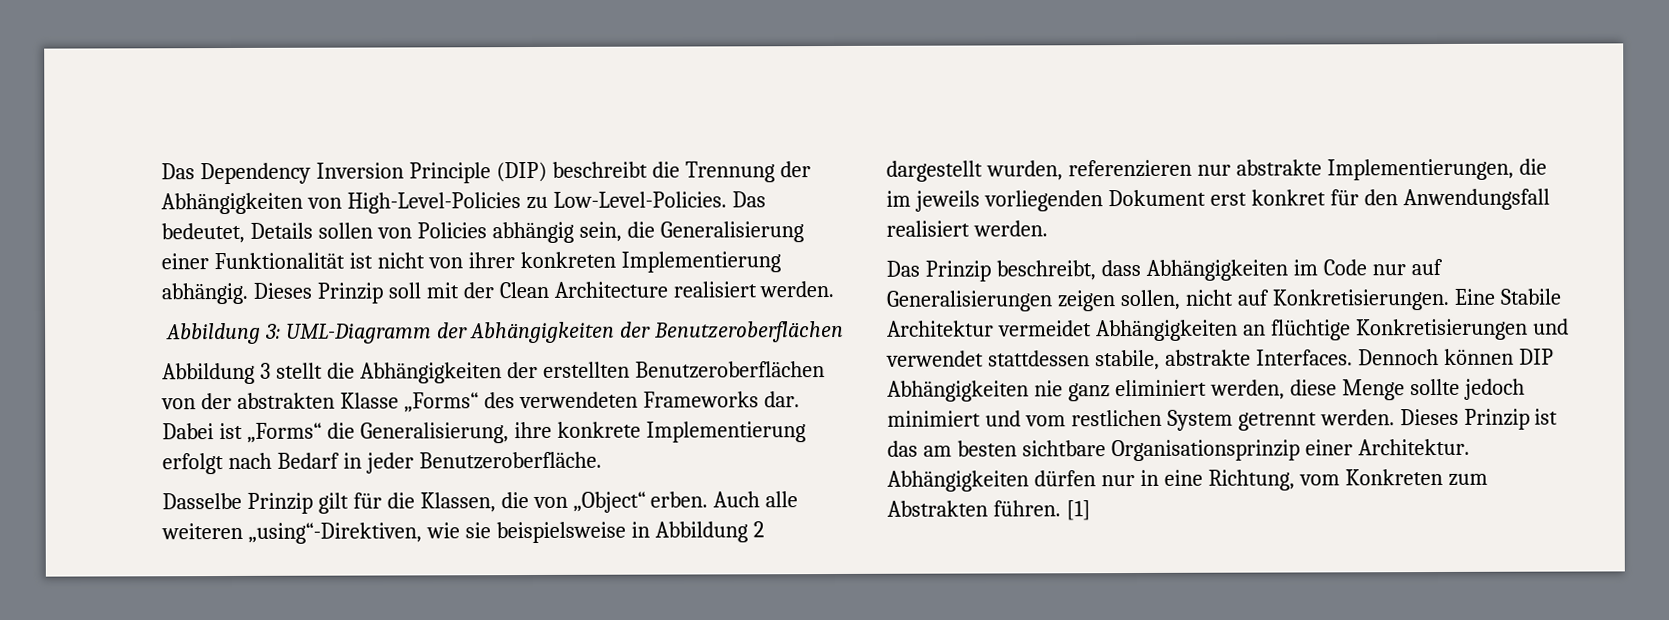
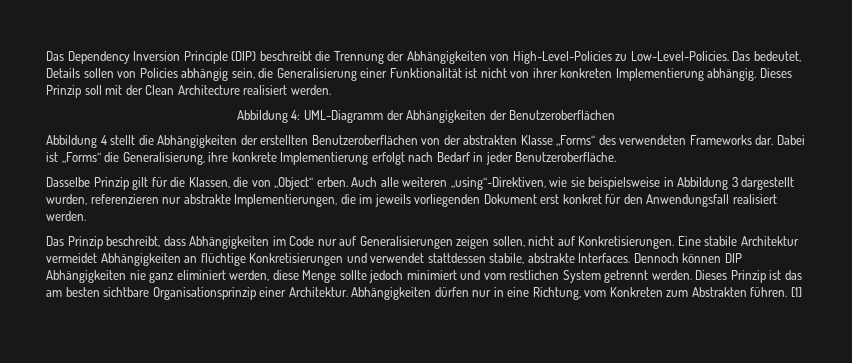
- Abbildung 3: UML-Diagramm der Abhängigkeiten der Benutzeroberflächen
+ Abbildung 4: UML-Diagramm der Abhängigkeiten der Benutzeroberflächen
- Abbildung 3 stellt die Abhängigkeiten der erstellten Benutzeroberflächen von der abstrakten Klasse „Forms“ des verwendeten Frameworks dar.
+ Abbildung 4 stellt die Abhängigkeiten der erstellten Benutzeroberflächen von der abstrakten Klasse „Forms“ des verwendeten Frameworks dar.
- Auch alle weiteren „using“-Direktiven, wie sie beispielsweise in Abbildung 2 dargestellt wurden, referenzieren nur abstrakte Implementierungen, die im jeweils vorliegenden Dokument erst konkret für den Anwendungsfall realisiert werden.
+ Auch alle weiteren „using“-Direktiven, wie sie beispielsweise in Abbildung 3 dargestellt wurden, referenzieren nur abstrakte Implementierungen, die im jeweils vorliegenden Dokument erst konkret für den Anwendungsfall realisiert werden.
- Eine Stabile Architektur vermeidet Abhängigkeiten an flüchtige Konkretisierungen und verwendet stattdessen stabile, abstrakte Interfaces.
+ Eine stabile Architektur vermeidet Abhängigkeiten an flüchtige Konkretisierungen und verwendet stattdessen stabile, abstrakte Interfaces.

